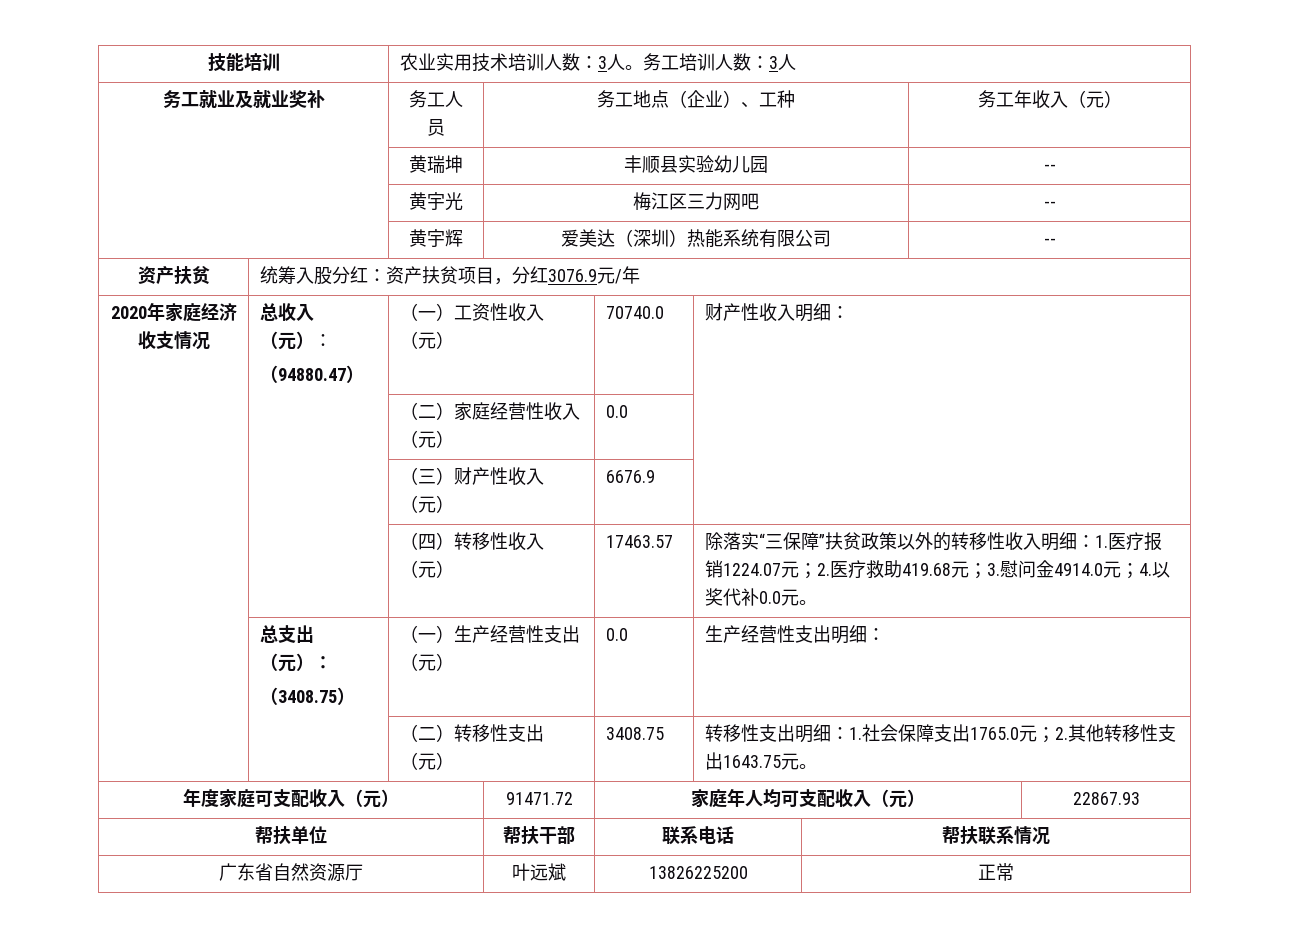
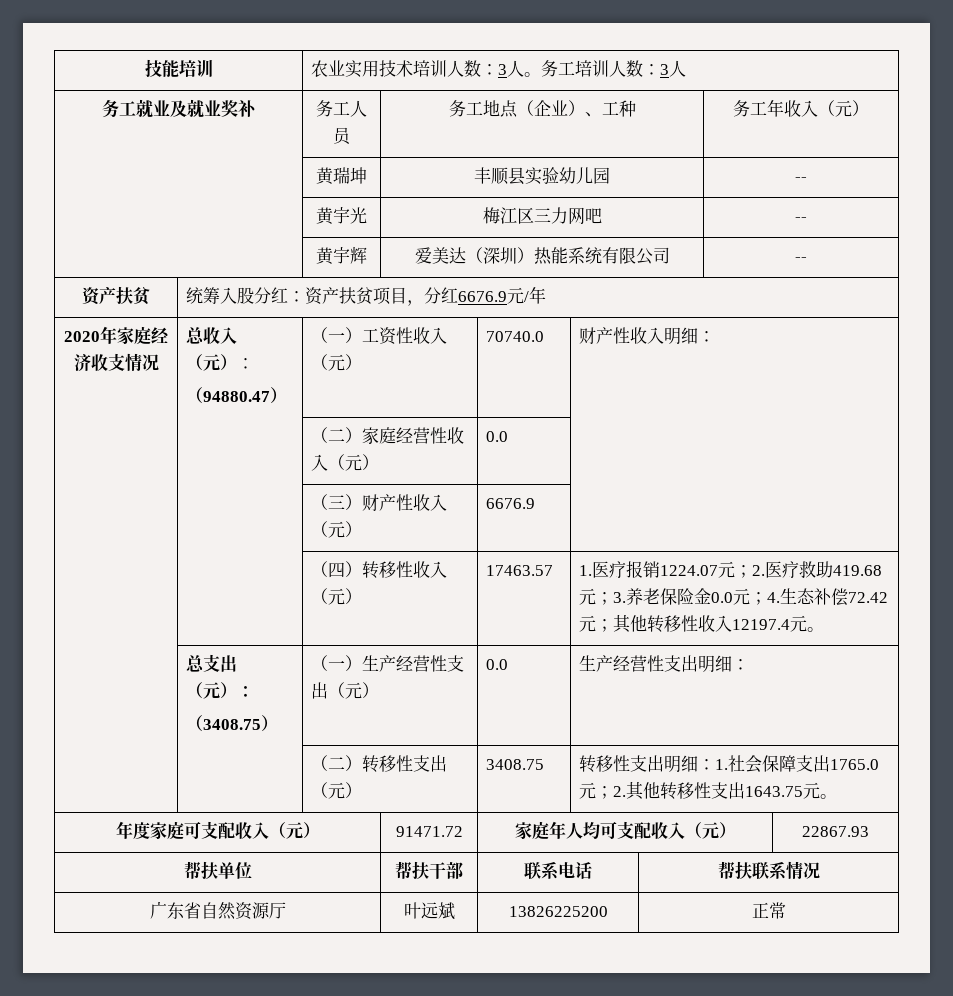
- 资产扶贫 | 统筹入股分红：资产扶贫项目，分红3076.9元/年
+ 资产扶贫 | 统筹入股分红：资产扶贫项目，分红6676.9元/年
- | | （四）转移性收入（元） | 17463.57 | 除落实“三保障”扶贫政策以外的转移性收入明细：1.医疗报销1224.07元；2.医疗救助419.68元；3.慰问金4914.0元；4.以奖代补0.0元。
+ | | （四）转移性收入（元） | 17463.57 | 1.医疗报销1224.07元；2.医疗救助419.68元；3.养老保险金0.0元；4.生态补偿72.42元；其他转移性收入12197.4元。

